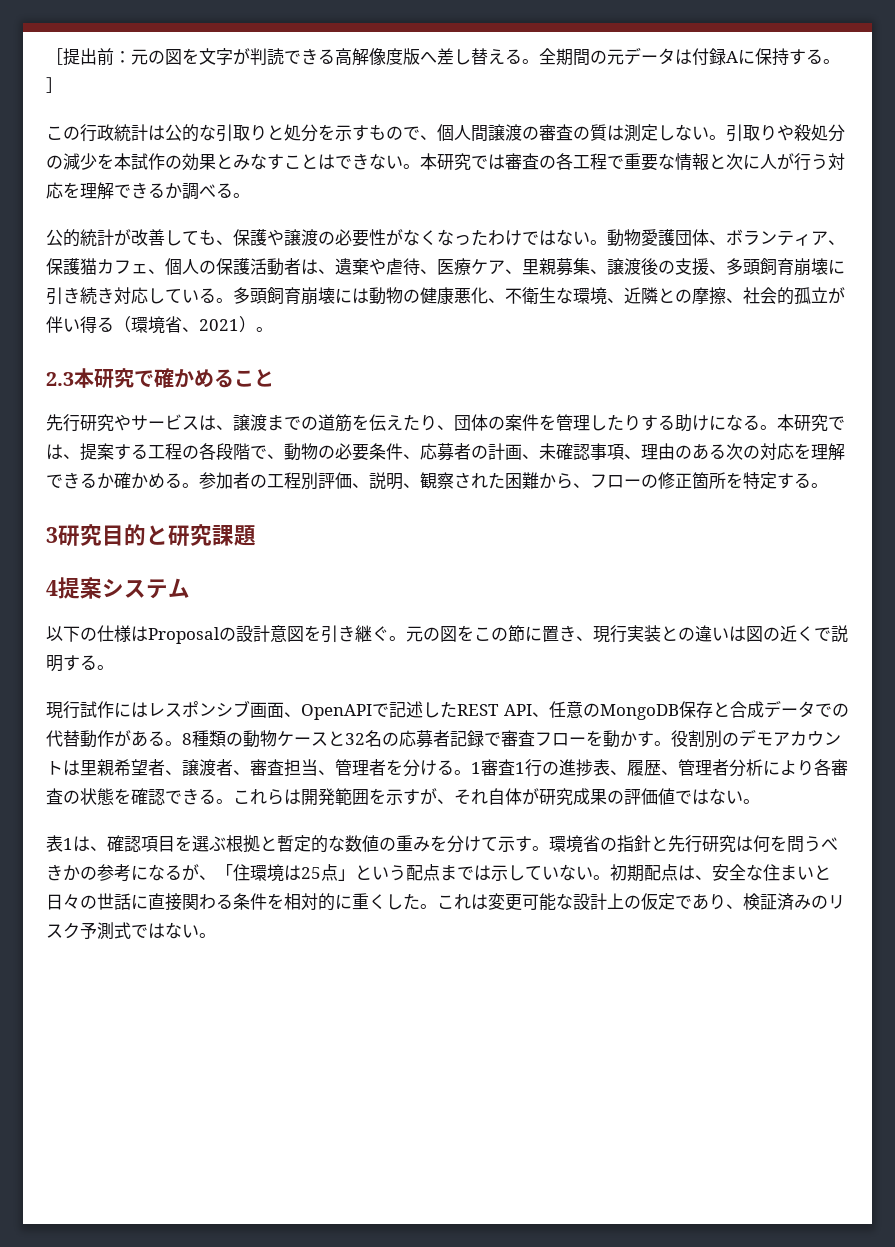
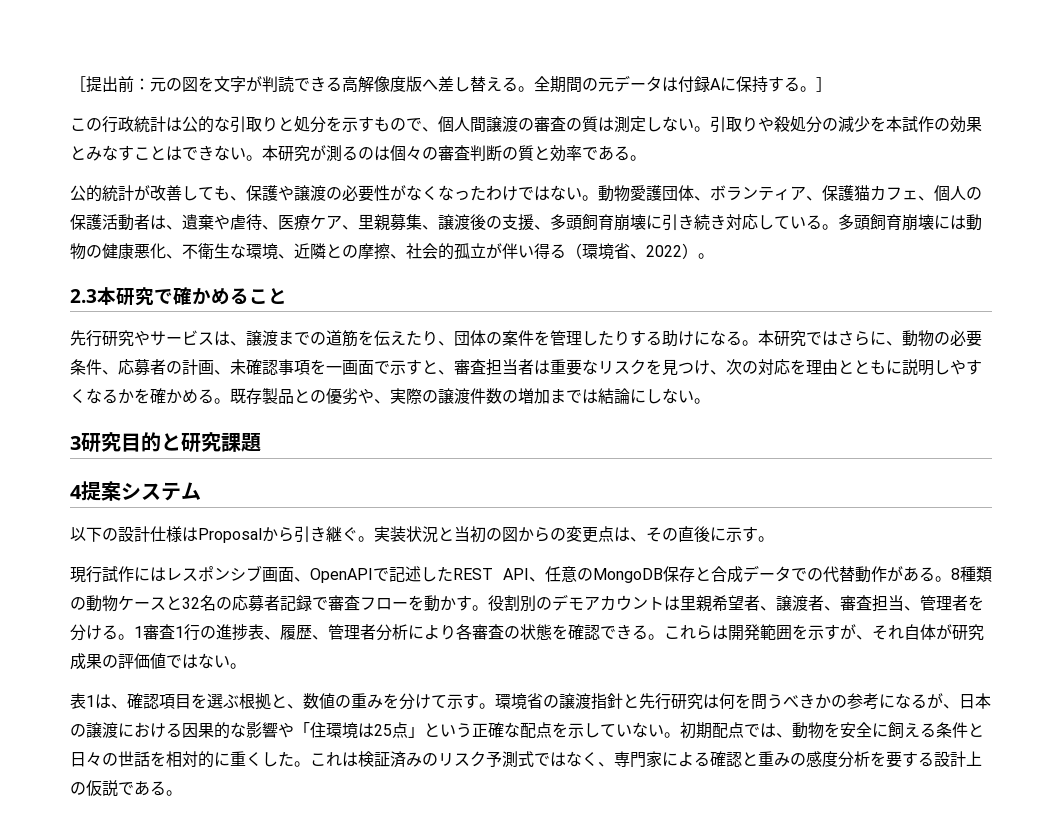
- 本研究では審査の各工程で重要な情報と次に人が行う対応を理解できるか調べる。
+ 本研究が測るのは個々の審査判断の質と効率である。
- 多頭飼育崩壊には動物の健康悪化、不衛生な環境、近隣との摩擦、社会的孤立が伴い得る（環境省、2021）。
+ 多頭飼育崩壊には動物の健康悪化、不衛生な環境、近隣との摩擦、社会的孤立が伴い得る（環境省、2022）。
- 本研究では、提案する工程の各段階で、動物の必要条件、応募者の計画、未確認事項、理由のある次の対応を理解できるか確かめる。参加者の工程別評価、説明、観察された困難から、フローの修正箇所を特定する。
+ 本研究ではさらに、動物の必要条件、応募者の計画、未確認事項を一画面で示すと、審査担当者は重要なリスクを見つけ、次の対応を理由とともに説明しやすくなるかを確かめる。既存製品との優劣や、実際の譲渡件数の増加までは結論にしない。
- 以下の仕様はProposalの設計意図を引き継ぐ。元の図をこの節に置き、現行実装との違いは図の近くで説明する。
+ 以下の設計仕様はProposalから引き継ぐ。実装状況と当初の図からの変更点は、その直後に示す。
- 表1は、確認項目を選ぶ根拠と暫定的な数値の重みを分けて示す。
+ 表1は、確認項目を選ぶ根拠と、数値の重みを分けて示す。
- 環境省の指針と先行研究は何を問うべきかの参考になるが、「住環境は25点」という配点までは示していない。
+ 環境省の譲渡指針と先行研究は何を問うべきかの参考になるが、日本の譲渡における因果的な影響や「住環境は25点」という正確な配点を示していない。
- 初期配点は、安全な住まいと日々の世話に直接関わる条件を相対的に重くした。
+ 初期配点では、動物を安全に飼える条件と日々の世話を相対的に重くした。
- これは変更可能な設計上の仮定であり、検証済みのリスク予測式ではない。
+ これは検証済みのリスク予測式ではなく、専門家による確認と重みの感度分析を要する設計上の仮説である。

